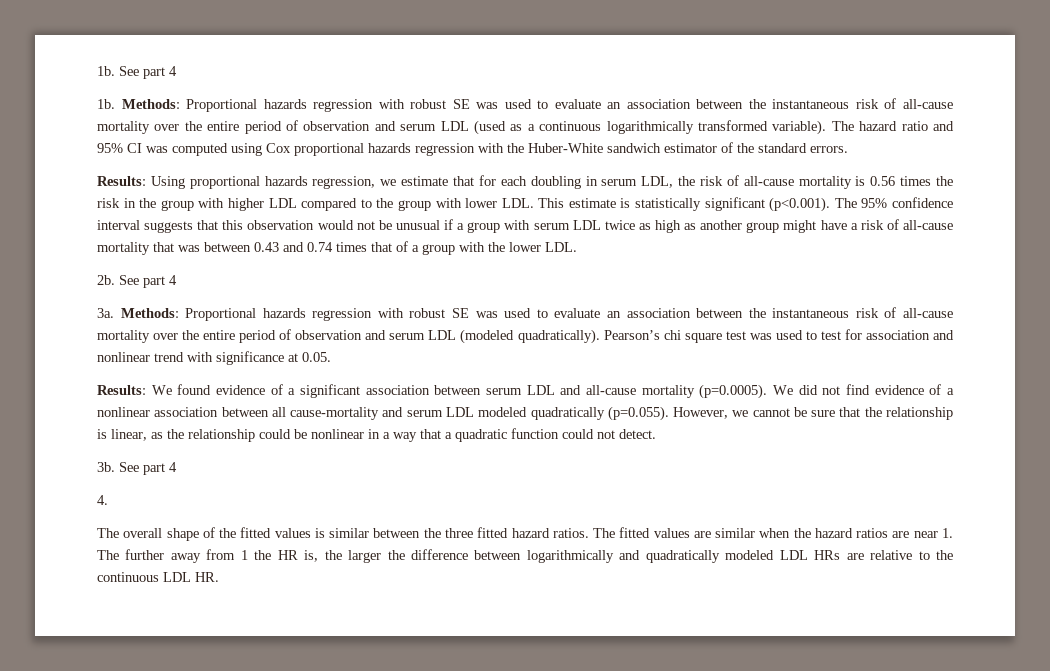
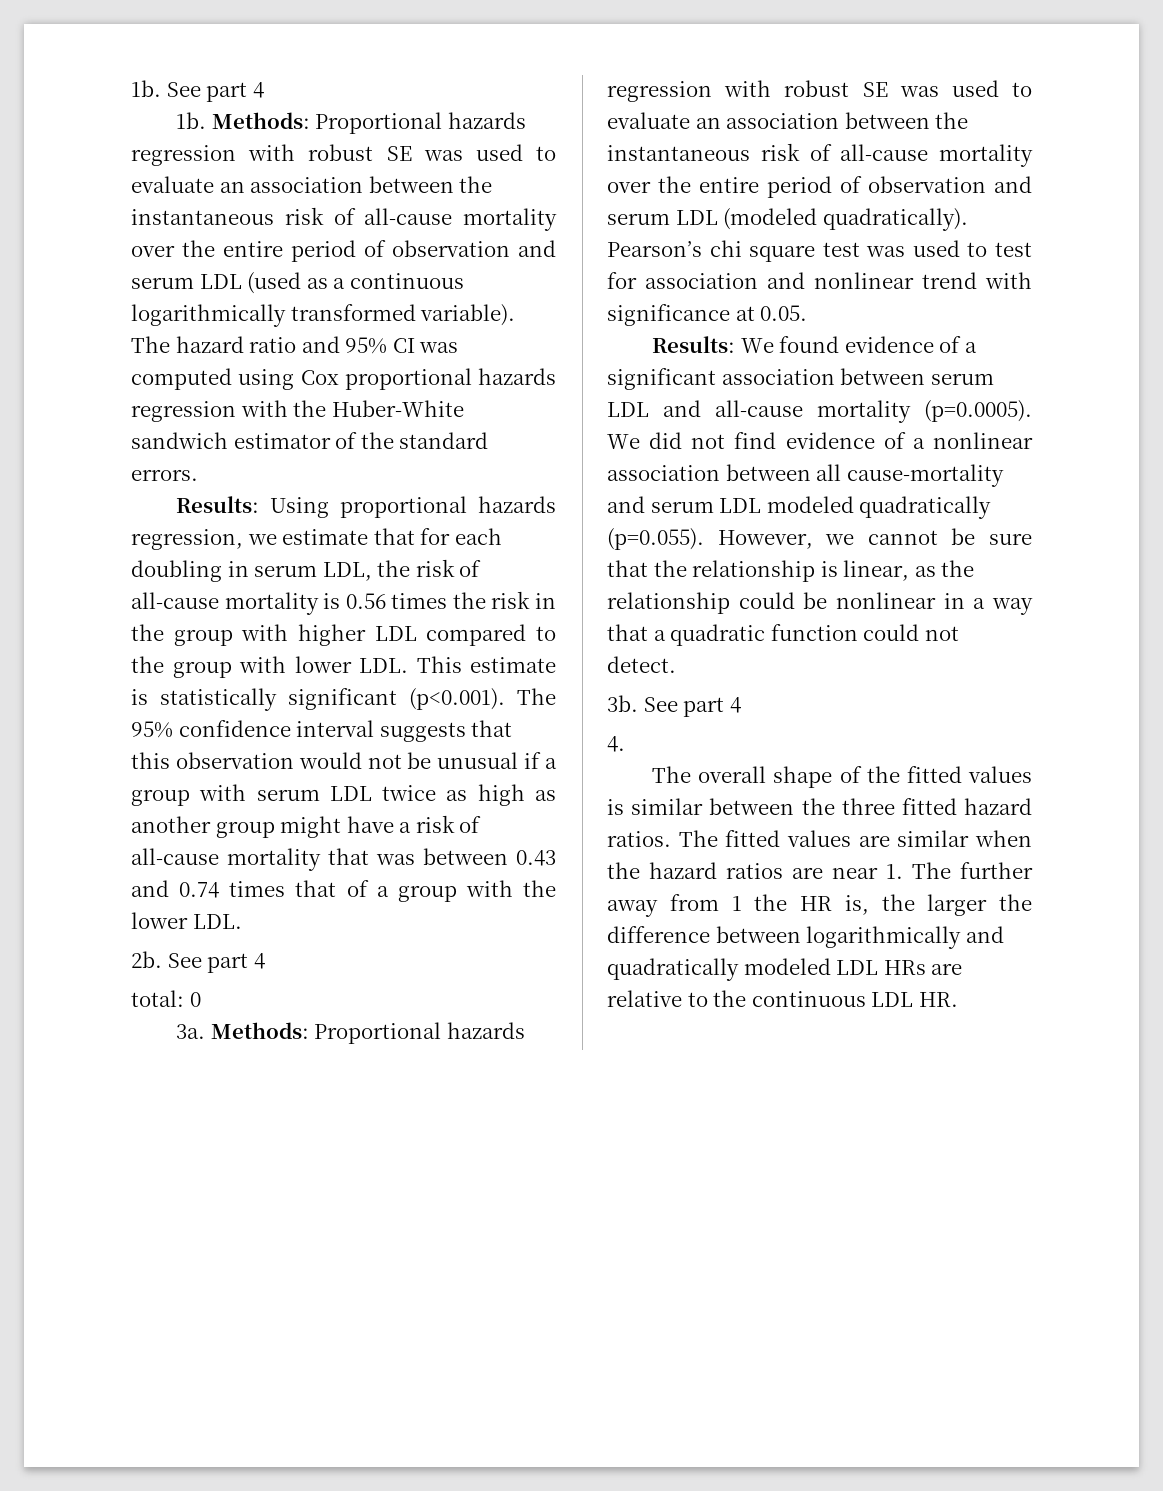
+ total: 0

